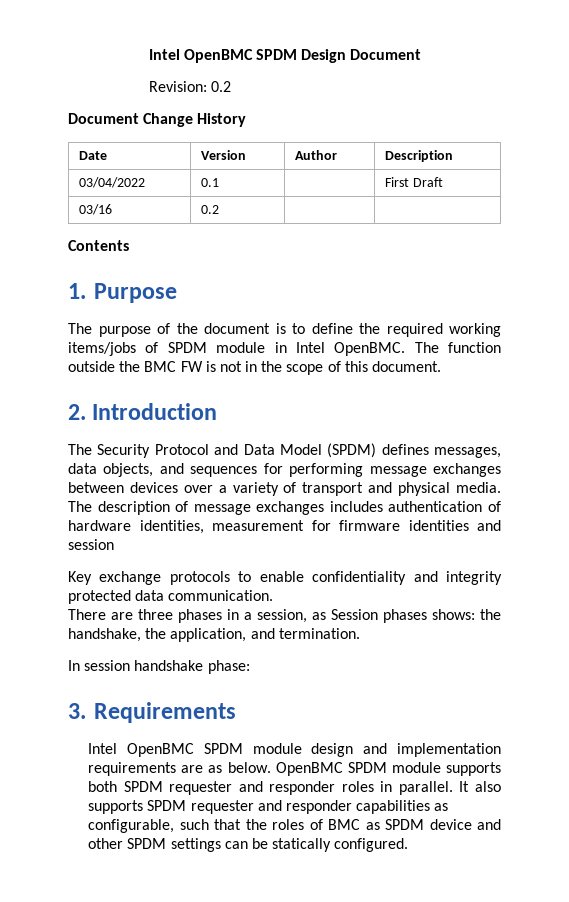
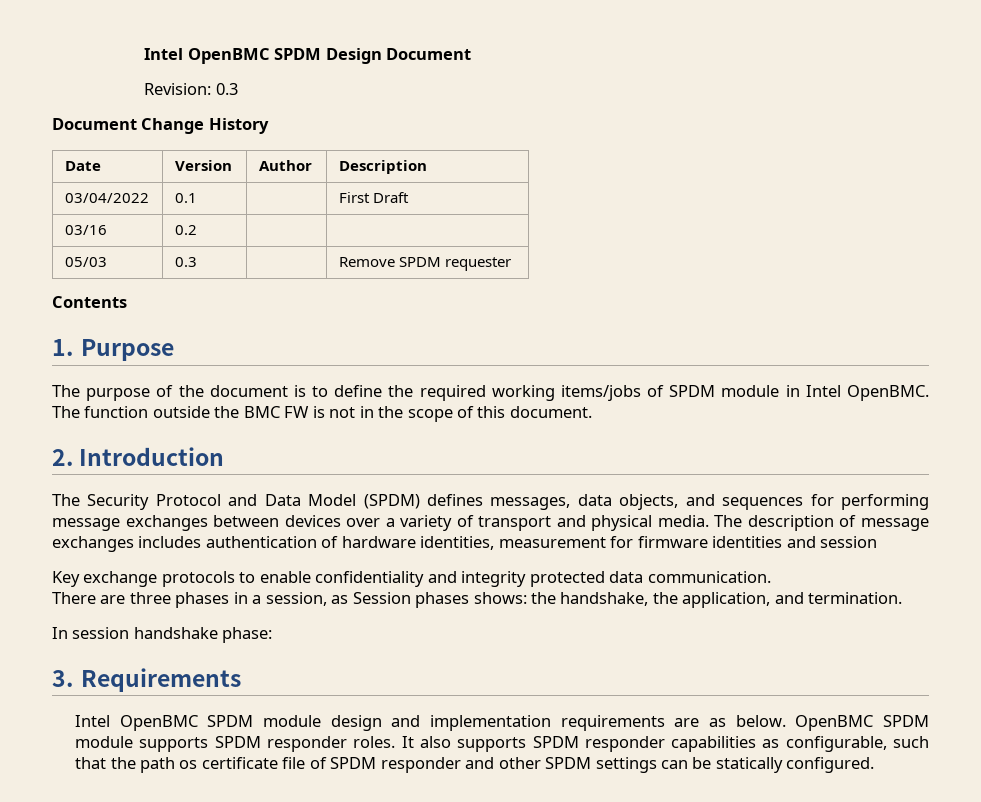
- Revision: 0.2
+ Revision: 0.3
+ 05/03 | 0.3 | | Remove SPDM requester
- OpenBMC SPDM module supports both SPDM requester and responder roles in parallel.
+ OpenBMC SPDM module supports SPDM responder roles.
- It also supports SPDM requester and responder capabilities as configurable, such that the roles of BMC as SPDM device and other SPDM settings can be statically configured.
+ It also supports SPDM responder capabilities as configurable, such that the path os certificate file of SPDM responder and other SPDM settings can be statically configured.

